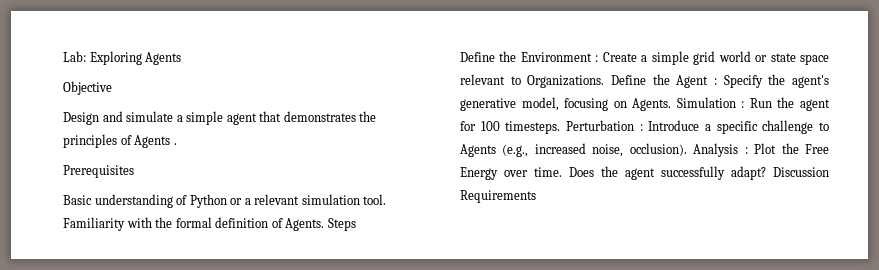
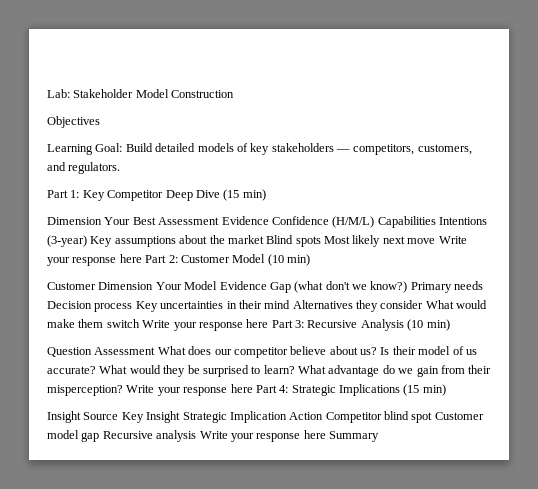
- Lab: Exploring Agents
- Objective
- Design and simulate a simple agent that demonstrates the principles of Agents .
- Prerequisites
- Basic understanding of Python or a relevant simulation tool. Familiarity with the formal definition of Agents. Steps
- Define the Environment : Create a simple grid world or state space relevant to Organizations. Define the Agent : Specify the agent's generative model, focusing on Agents. Simulation : Run the agent for 100 timesteps. Perturbation : Introduce a specific challenge to Agents (e.g., increased noise, occlusion). Analysis : Plot the Free Energy over time. Does the agent successfully adapt? Discussion Requirements
+ Lab: Stakeholder Model Construction
+ Objectives
+ Learning Goal: Build detailed models of key stakeholders — competitors, customers, and regulators.
+ Part 1: Key Competitor Deep Dive (15 min)
+ Dimension Your Best Assessment Evidence Confidence (H/M/L) Capabilities Intentions (3-year) Key assumptions about the market Blind spots Most likely next move Write your response here Part 2: Customer Model (10 min)
+ Customer Dimension Your Model Evidence Gap (what don't we know?) Primary needs Decision process Key uncertainties in their mind Alternatives they consider What would make them switch Write your response here Part 3: Recursive Analysis (10 min)
+ Question Assessment What does our competitor believe about us? Is their model of us accurate? What would they be surprised to learn? What advantage do we gain from their misperception? Write your response here Part 4: Strategic Implications (15 min)
+ Insight Source Key Insight Strategic Implication Action Competitor blind spot Customer model gap Recursive analysis Write your response here Summary

